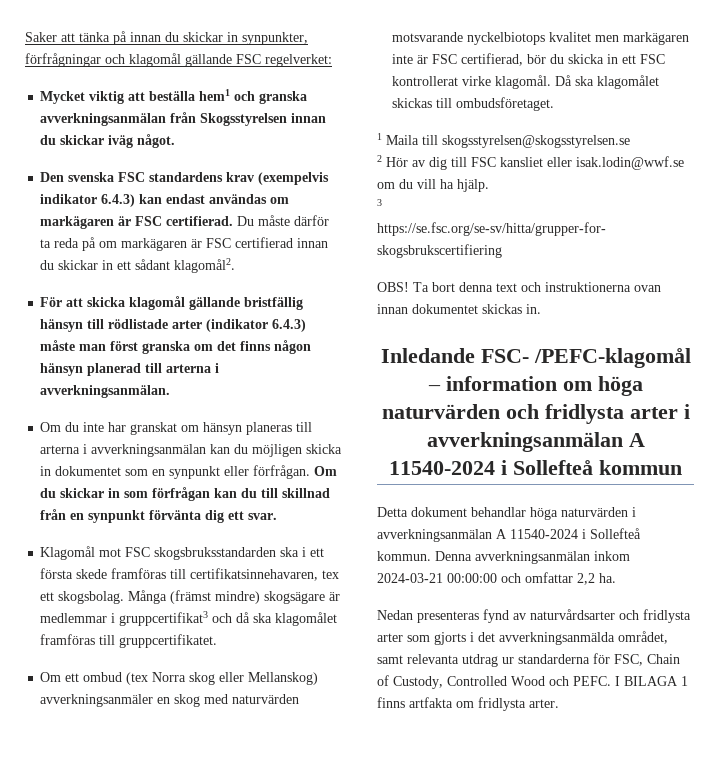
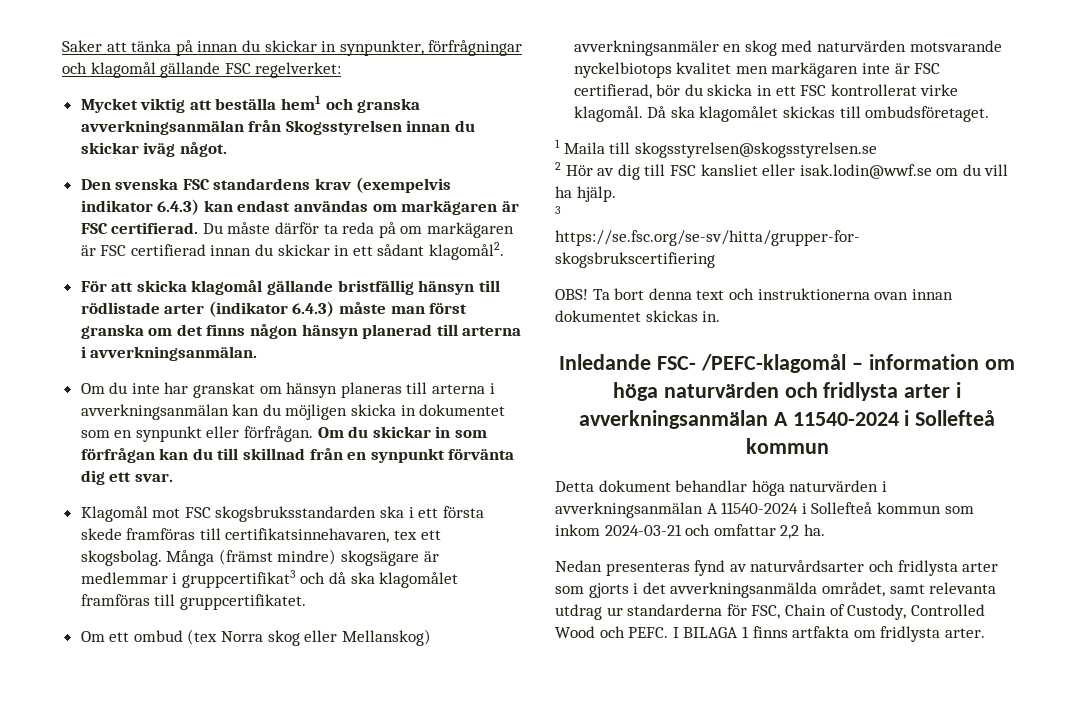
- Detta dokument behandlar höga naturvärden i avverkningsanmälan A 11540-2024 i Sollefteå kommun. Denna avverkningsanmälan inkom 2024-03-21 00:00:00 och omfattar 2,2 ha.
+ Detta dokument behandlar höga naturvärden i avverkningsanmälan A 11540-2024 i Sollefteå kommun som inkom 2024-03-21 och omfattar 2,2 ha.

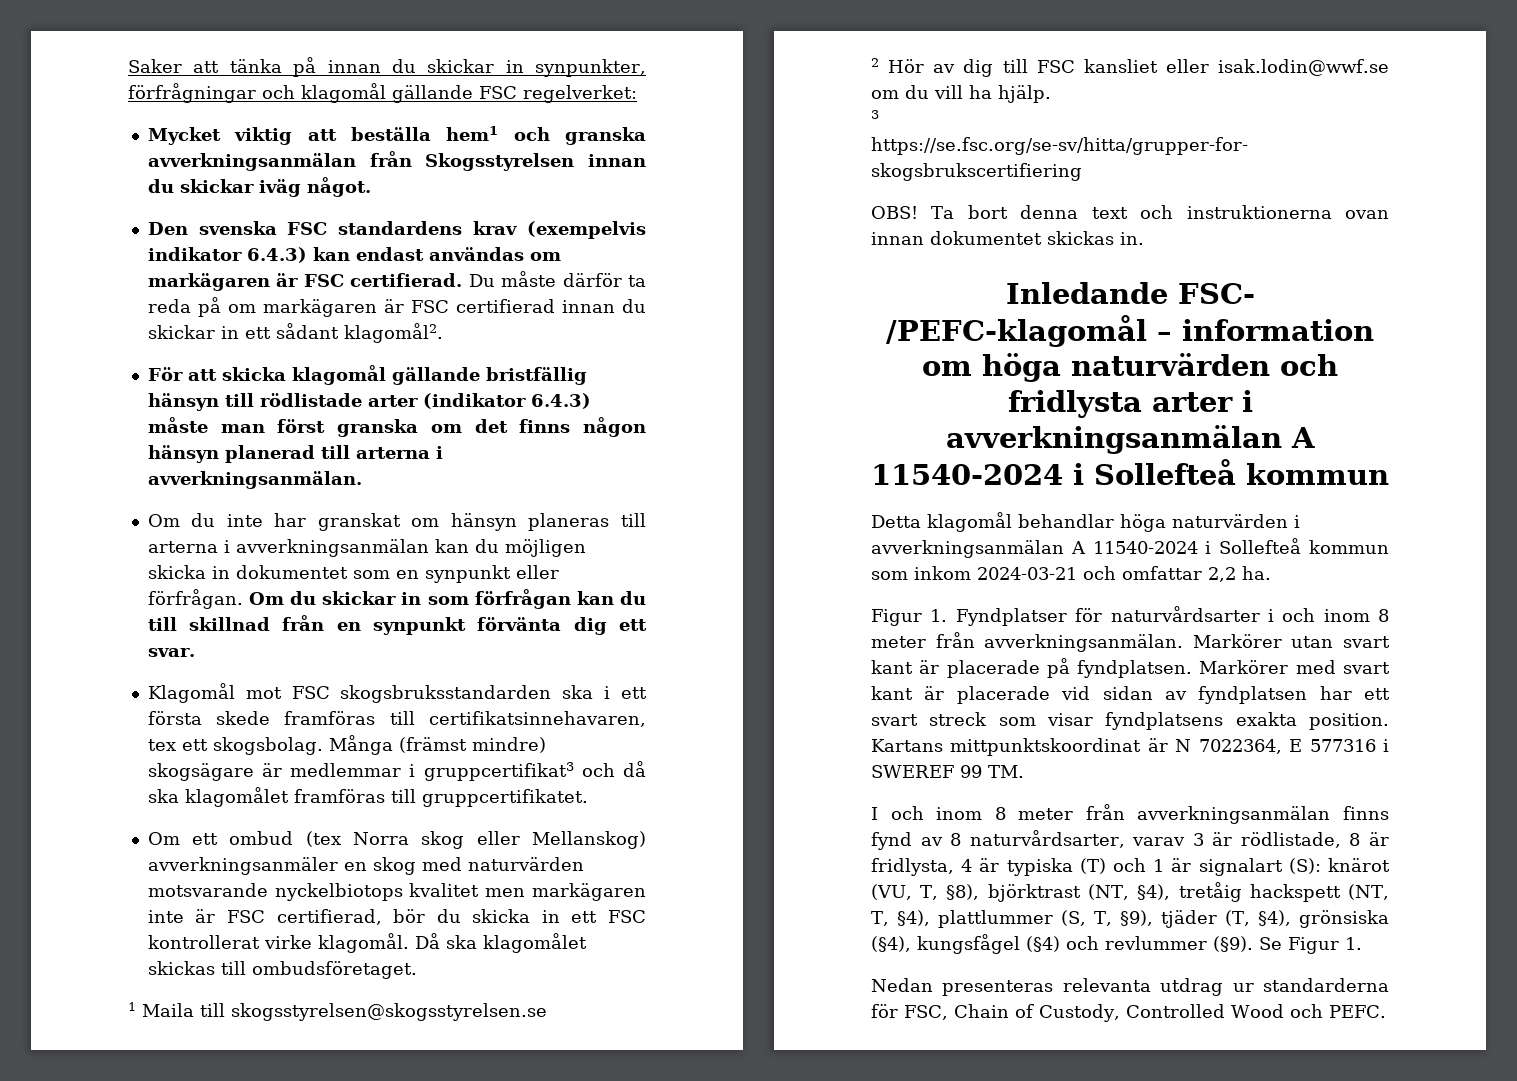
- Detta dokument behandlar höga naturvärden i avverkningsanmälan A 11540-2024 i Sollefteå kommun som inkom 2024-03-21 och omfattar 2,2 ha.
+ Detta klagomål behandlar höga naturvärden i avverkningsanmälan A 11540-2024 i Sollefteå kommun som inkom 2024-03-21 och omfattar 2,2 ha.
- Nedan presenteras fynd av naturvårdsarter och fridlysta arter som gjorts i det avverkningsanmälda området, samt relevanta utdrag ur standarderna för FSC, Chain of Custody, Controlled Wood och PEFC. I BILAGA 1 finns artfakta om fridlysta arter.
+ Figur 1. Fyndplatser för naturvårdsarter i och inom 8 meter från avverkningsanmälan. Markörer utan svart kant är placerade på fyndplatsen. Markörer med svart kant är placerade vid sidan av fyndplatsen har ett svart streck som visar fyndplatsens exakta position. Kartans mittpunktskoordinat är N 7022364, E 577316 i SWEREF 99 TM.
+ I och inom 8 meter från avverkningsanmälan finns fynd av 8 naturvårdsarter, varav 3 är rödlistade, 8 är fridlysta, 4 är typiska (T) och 1 är signalart (S): knärot (VU, T, §8), björktrast (NT, §4), tretåig hackspett (NT, T, §4), plattlummer (S, T, §9), tjäder (T, §4), grönsiska (§4), kungsfågel (§4) och revlummer (§9). Se Figur 1.
+ Nedan presenteras relevanta utdrag ur standarderna för FSC, Chain of Custody, Controlled Wood och PEFC.

